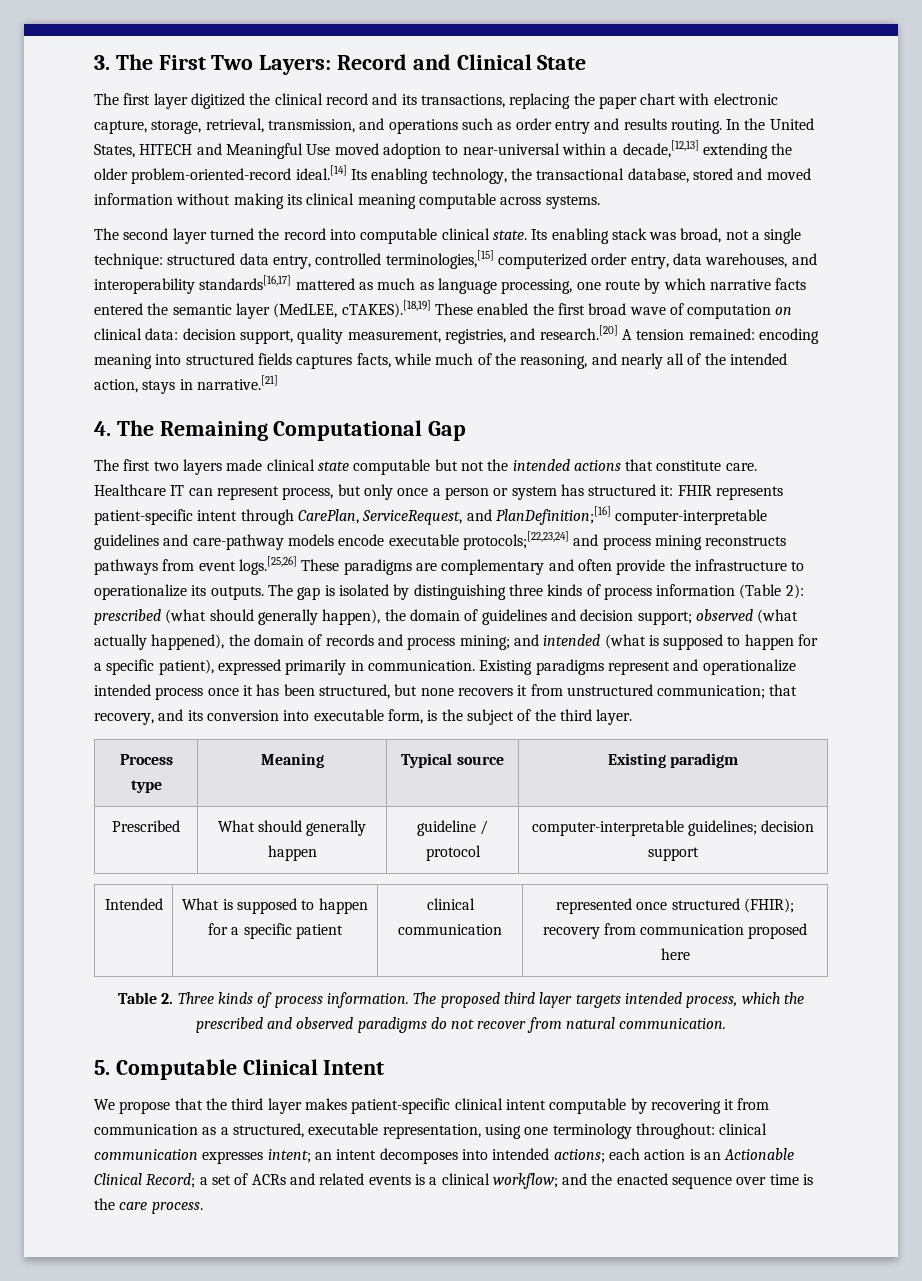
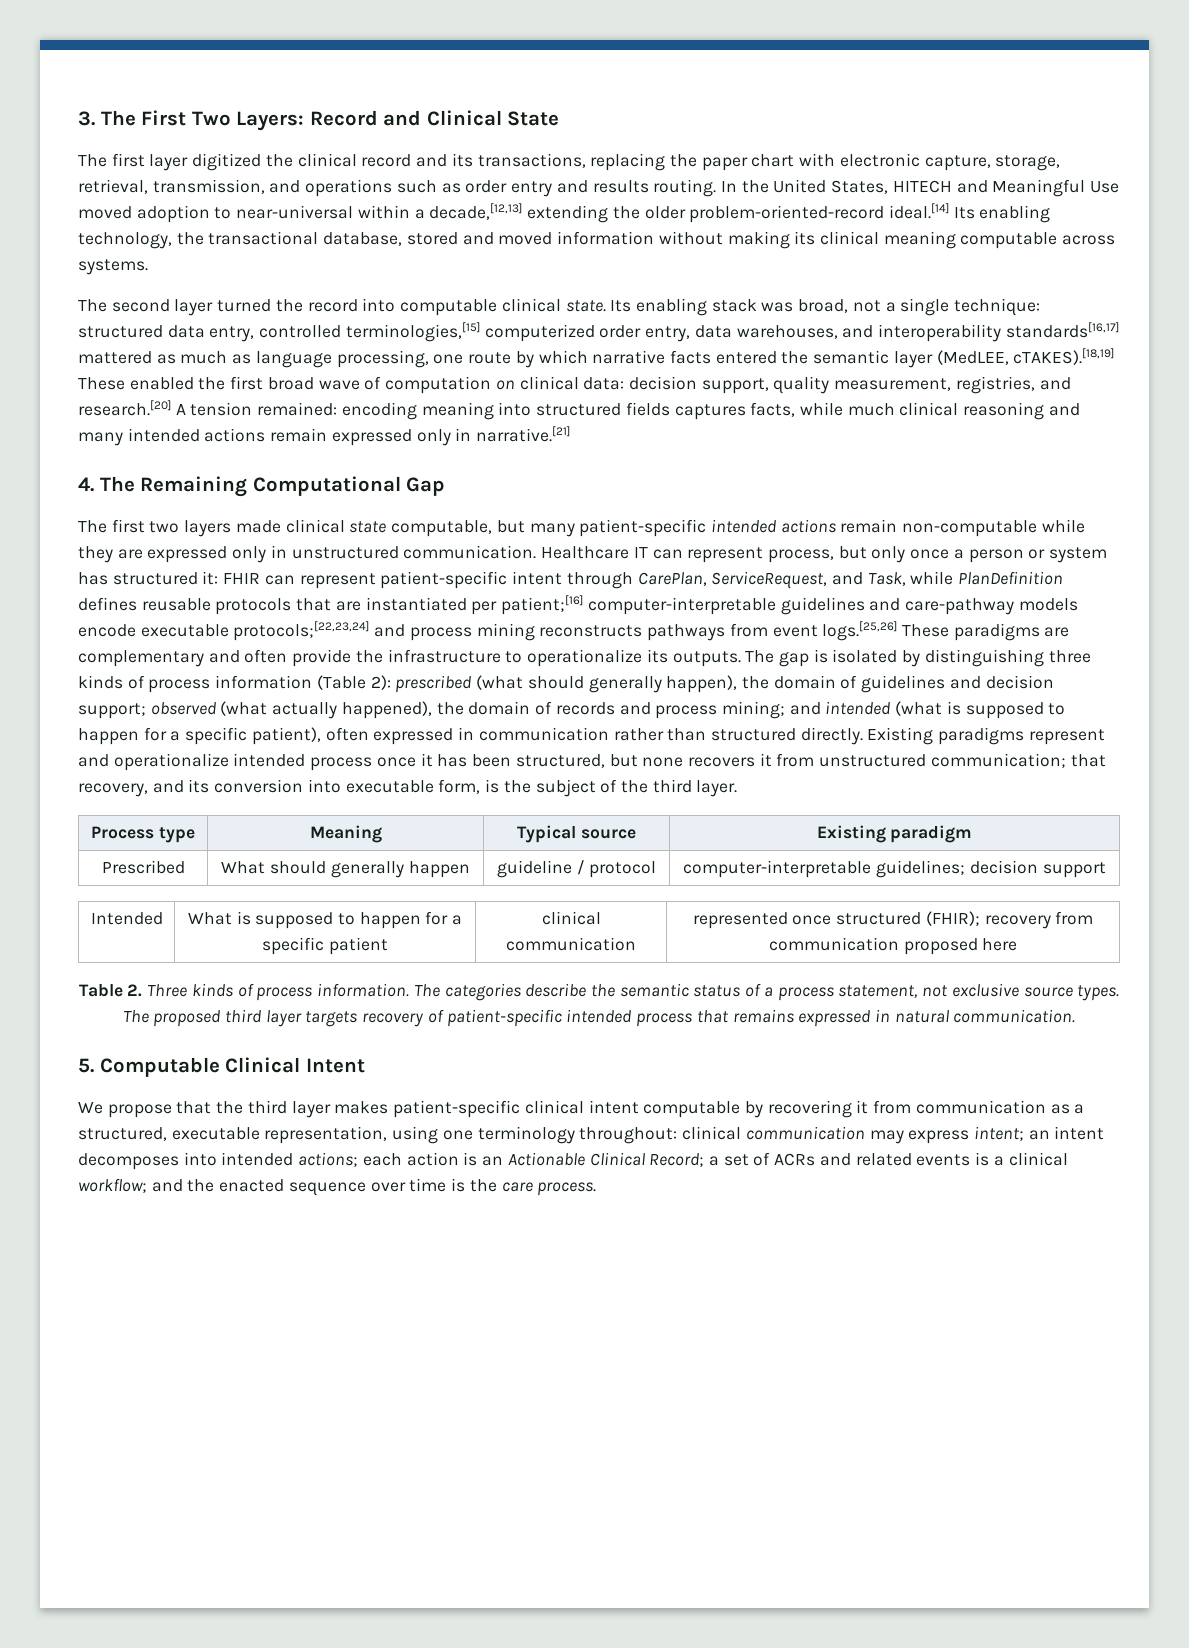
- encoding meaning into structured fields captures facts, while much of the reasoning, and nearly all of the intended action, stays in narrative.[21]
+ encoding meaning into structured fields captures facts, while much clinical reasoning and many intended actions remain expressed only in narrative.[21]
- The first two layers made clinical state computable but not the intended actions that constitute care.
+ The first two layers made clinical state computable, but many patient-specific intended actions remain non-computable while they are expressed only in unstructured communication.
- Healthcare IT can represent process, but only once a person or system has structured it: FHIR represents patient-specific intent through CarePlan, ServiceRequest, and PlanDefinition;[16] computer-interpretable guidelines and care-pathway models encode executable protocols;[22,23,24] and process mining reconstructs pathways from event logs.[25,26] These paradigms are complementary and often provide the infrastructure to operationalize its outputs.
+ Healthcare IT can represent process, but only once a person or system has structured it: FHIR can represent patient-specific intent through CarePlan, ServiceRequest, and Task, while PlanDefinition defines reusable protocols that are instantiated per patient;[16] computer-interpretable guidelines and care-pathway models encode executable protocols;[22,23,24] and process mining reconstructs pathways from event logs.[25,26] These paradigms are complementary and often provide the infrastructure to operationalize its outputs.
- The gap is isolated by distinguishing three kinds of process information (Table 2): prescribed (what should generally happen), the domain of guidelines and decision support; observed (what actually happened), the domain of records and process mining; and intended (what is supposed to happen for a specific patient), expressed primarily in communication.
+ The gap is isolated by distinguishing three kinds of process information (Table 2): prescribed (what should generally happen), the domain of guidelines and decision support; observed (what actually happened), the domain of records and process mining; and intended (what is supposed to happen for a specific patient), often expressed in communication rather than structured directly.
- The proposed third layer targets intended process, which the prescribed and observed paradigms do not recover from natural communication.
+ The categories describe the semantic status of a process statement, not exclusive source types. The proposed third layer targets recovery of patient-specific intended process that remains expressed in natural communication.
- clinical communication expresses intent;
+ clinical communication may express intent;

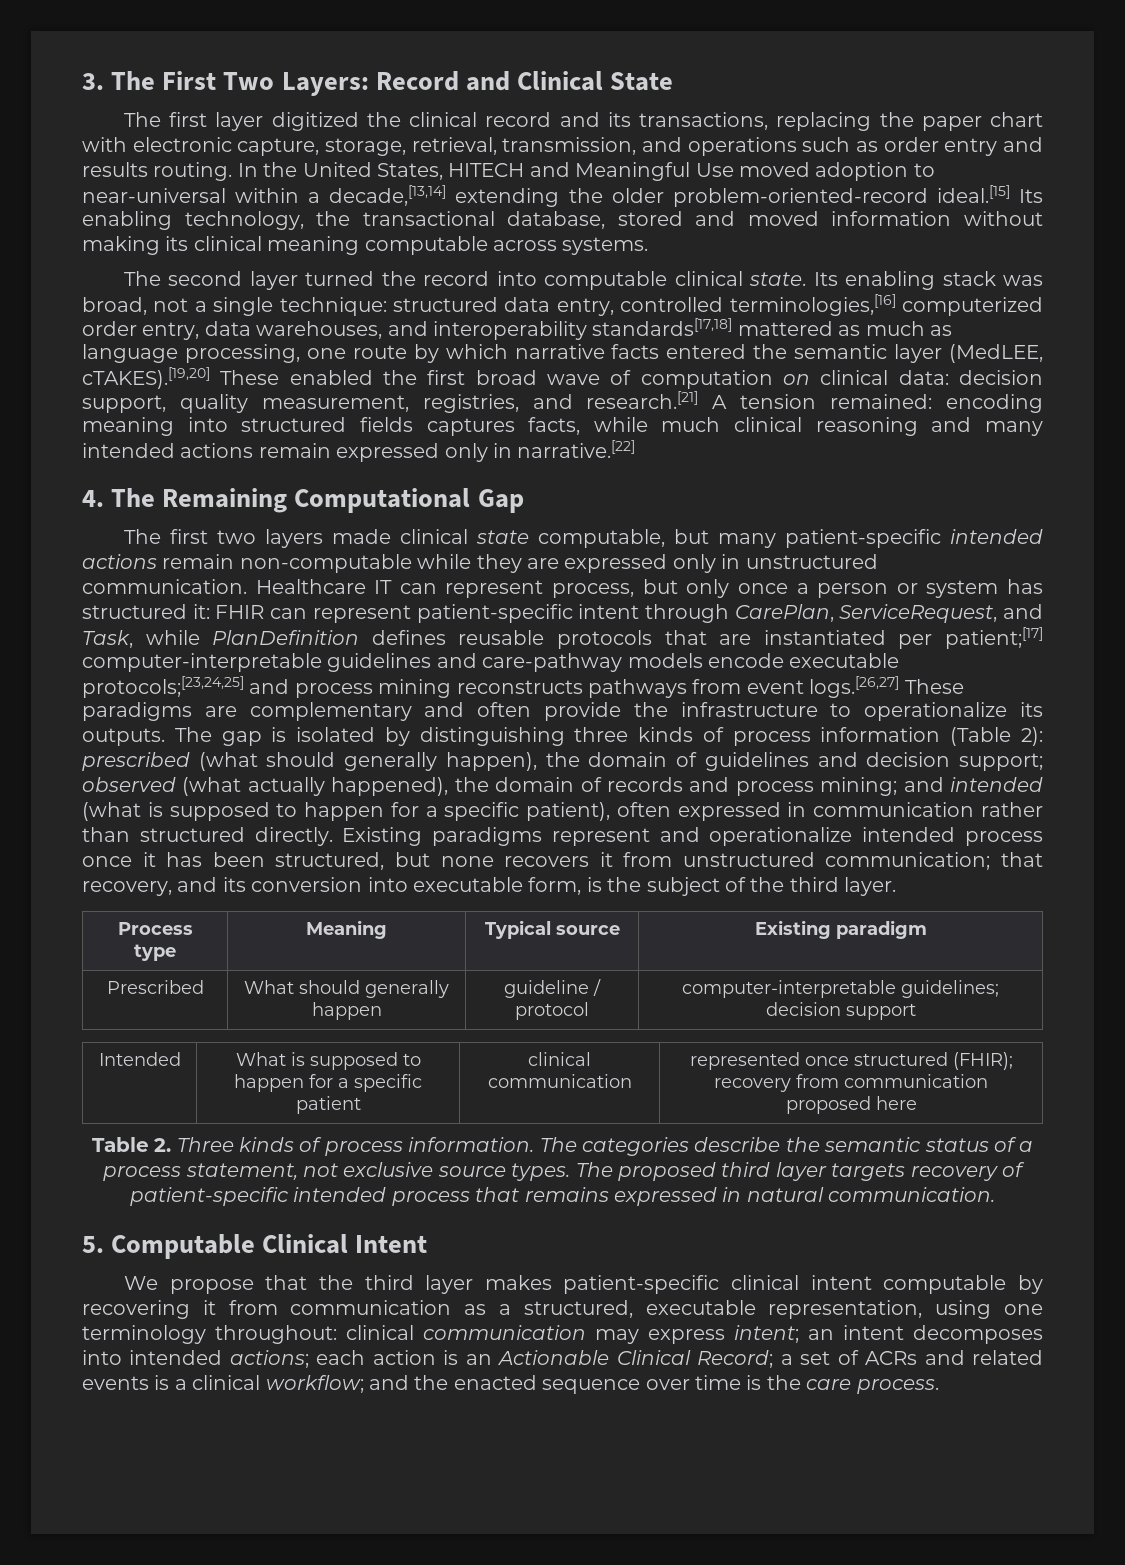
- In the United States, HITECH and Meaningful Use moved adoption to near-universal within a decade,[12,13] extending the older problem-oriented-record ideal.[14] Its enabling technology, the transactional database, stored and moved information without making its clinical meaning computable across systems.
+ In the United States, HITECH and Meaningful Use moved adoption to near-universal within a decade,[13,14] extending the older problem-oriented-record ideal.[15] Its enabling technology, the transactional database, stored and moved information without making its clinical meaning computable across systems.
- structured data entry, controlled terminologies,[15] computerized order entry, data warehouses, and interoperability standards[16,17] mattered as much as language processing, one route by which narrative facts entered the semantic layer (MedLEE, cTAKES).[18,19] These enabled the first broad wave of computation on clinical data:
+ structured data entry, controlled terminologies,[16] computerized order entry, data warehouses, and interoperability standards[17,18] mattered as much as language processing, one route by which narrative facts entered the semantic layer (MedLEE, cTAKES).[19,20] These enabled the first broad wave of computation on clinical data:
- decision support, quality measurement, registries, and research.[20] A tension remained:
+ decision support, quality measurement, registries, and research.[21] A tension remained:
- encoding meaning into structured fields captures facts, while much clinical reasoning and many intended actions remain expressed only in narrative.[21]
+ encoding meaning into structured fields captures facts, while much clinical reasoning and many intended actions remain expressed only in narrative.[22]
- FHIR can represent patient-specific intent through CarePlan, ServiceRequest, and Task, while PlanDefinition defines reusable protocols that are instantiated per patient;[16] computer-interpretable guidelines and care-pathway models encode executable protocols;[22,23,24] and process mining reconstructs pathways from event logs.[25,26] These paradigms are complementary and often provide the infrastructure to operationalize its outputs.
+ FHIR can represent patient-specific intent through CarePlan, ServiceRequest, and Task, while PlanDefinition defines reusable protocols that are instantiated per patient;[17] computer-interpretable guidelines and care-pathway models encode executable protocols;[23,24,25] and process mining reconstructs pathways from event logs.[26,27] These paradigms are complementary and often provide the infrastructure to operationalize its outputs.

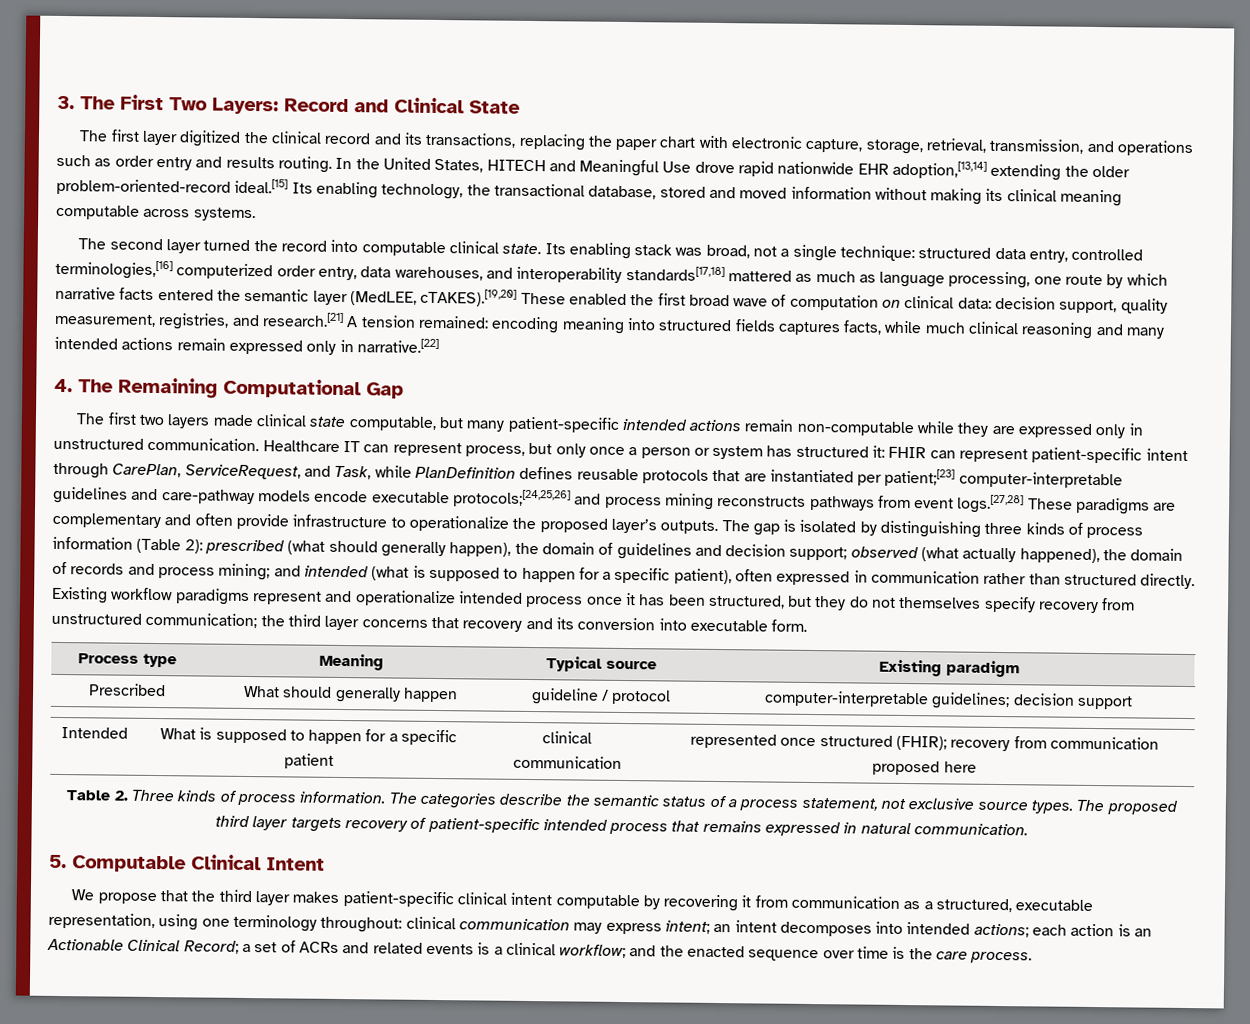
- In the United States, HITECH and Meaningful Use moved adoption to near-universal within a decade,[13,14] extending the older problem-oriented-record ideal.[15] Its enabling technology, the transactional database, stored and moved information without making its clinical meaning computable across systems.
+ In the United States, HITECH and Meaningful Use drove rapid nationwide EHR adoption,[13,14] extending the older problem-oriented-record ideal.[15] Its enabling technology, the transactional database, stored and moved information without making its clinical meaning computable across systems.
- Healthcare IT can represent process, but only once a person or system has structured it: FHIR can represent patient-specific intent through CarePlan, ServiceRequest, and Task, while PlanDefinition defines reusable protocols that are instantiated per patient;[17] computer-interpretable guidelines and care-pathway models encode executable protocols;[23,24,25] and process mining reconstructs pathways from event logs.[26,27] These paradigms are complementary and often provide the infrastructure to operationalize its outputs.
+ Healthcare IT can represent process, but only once a person or system has structured it: FHIR can represent patient-specific intent through CarePlan, ServiceRequest, and Task, while PlanDefinition defines reusable protocols that are instantiated per patient;[23] computer-interpretable guidelines and care-pathway models encode executable protocols;[24,25,26] and process mining reconstructs pathways from event logs.[27,28] These paradigms are complementary and often provide infrastructure to operationalize the proposed layer’s outputs.
- Existing paradigms represent and operationalize intended process once it has been structured, but none recovers it from unstructured communication; that recovery, and its conversion into executable form, is the subject of the third layer.
+ Existing workflow paradigms represent and operationalize intended process once it has been structured, but they do not themselves specify recovery from unstructured communication; the third layer concerns that recovery and its conversion into executable form.

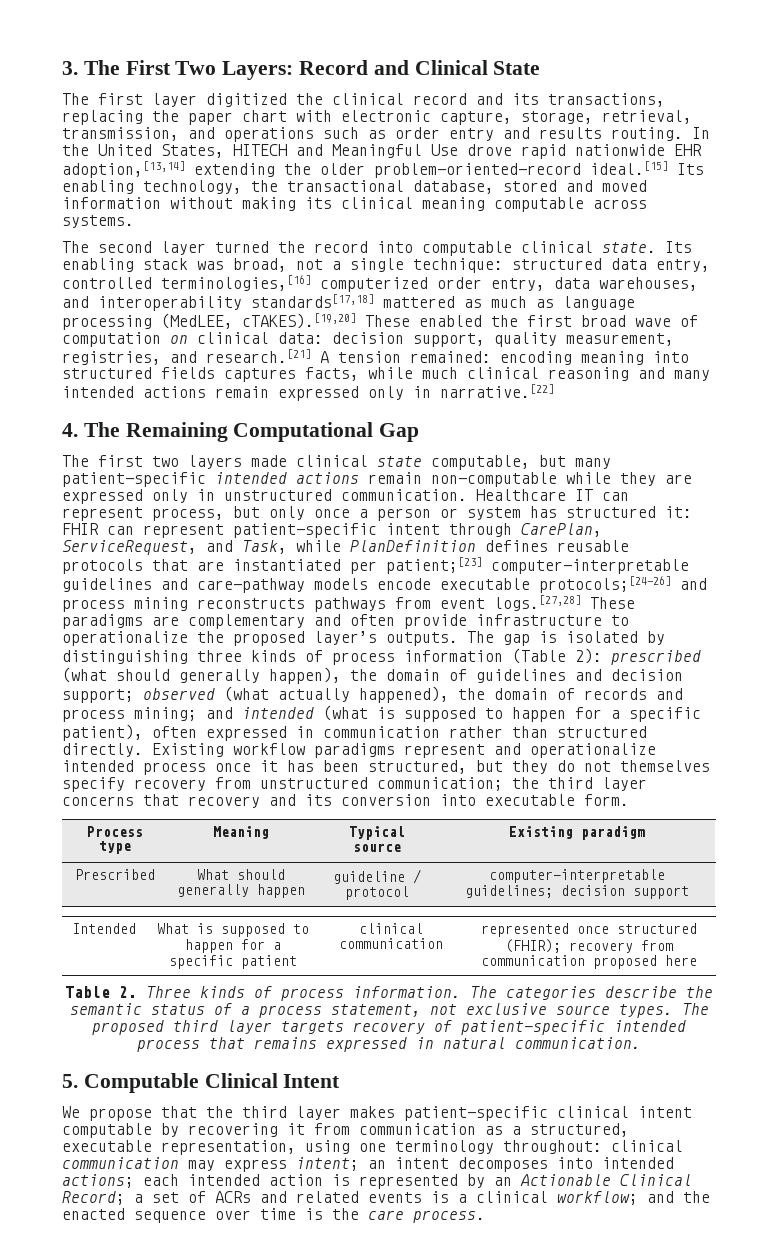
- structured data entry, controlled terminologies,[16] computerized order entry, data warehouses, and interoperability standards[17,18] mattered as much as language processing, one route by which narrative facts entered the semantic layer (MedLEE, cTAKES).[19,20] These enabled the first broad wave of computation on clinical data:
+ structured data entry, controlled terminologies,[16] computerized order entry, data warehouses, and interoperability standards[17,18] mattered as much as language processing (MedLEE, cTAKES).[19,20] These enabled the first broad wave of computation on clinical data:
- FHIR can represent patient-specific intent through CarePlan, ServiceRequest, and Task, while PlanDefinition defines reusable protocols that are instantiated per patient;[23] computer-interpretable guidelines and care-pathway models encode executable protocols;[24,25,26] and process mining reconstructs pathways from event logs.[27,28] These paradigms are complementary and often provide infrastructure to operationalize the proposed layer’s outputs.
+ FHIR can represent patient-specific intent through CarePlan, ServiceRequest, and Task, while PlanDefinition defines reusable protocols that are instantiated per patient;[23] computer-interpretable guidelines and care-pathway models encode executable protocols;[24-26] and process mining reconstructs pathways from event logs.[27,28] These paradigms are complementary and often provide infrastructure to operationalize the proposed layer’s outputs.
- each action is an Actionable Clinical Record;
+ each intended action is represented by an Actionable Clinical Record;

